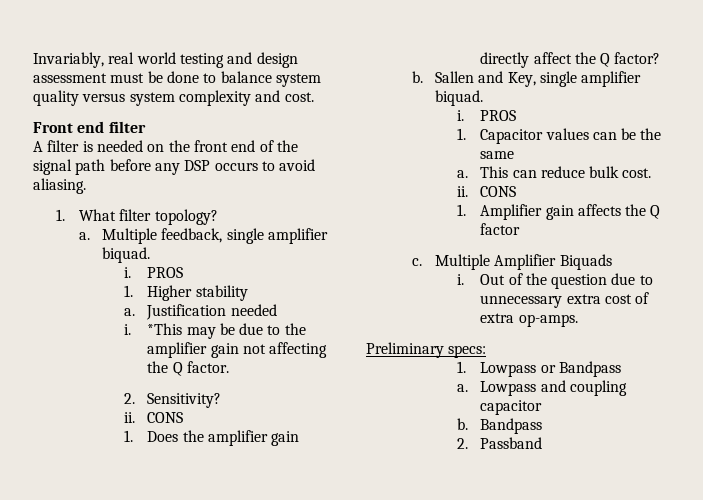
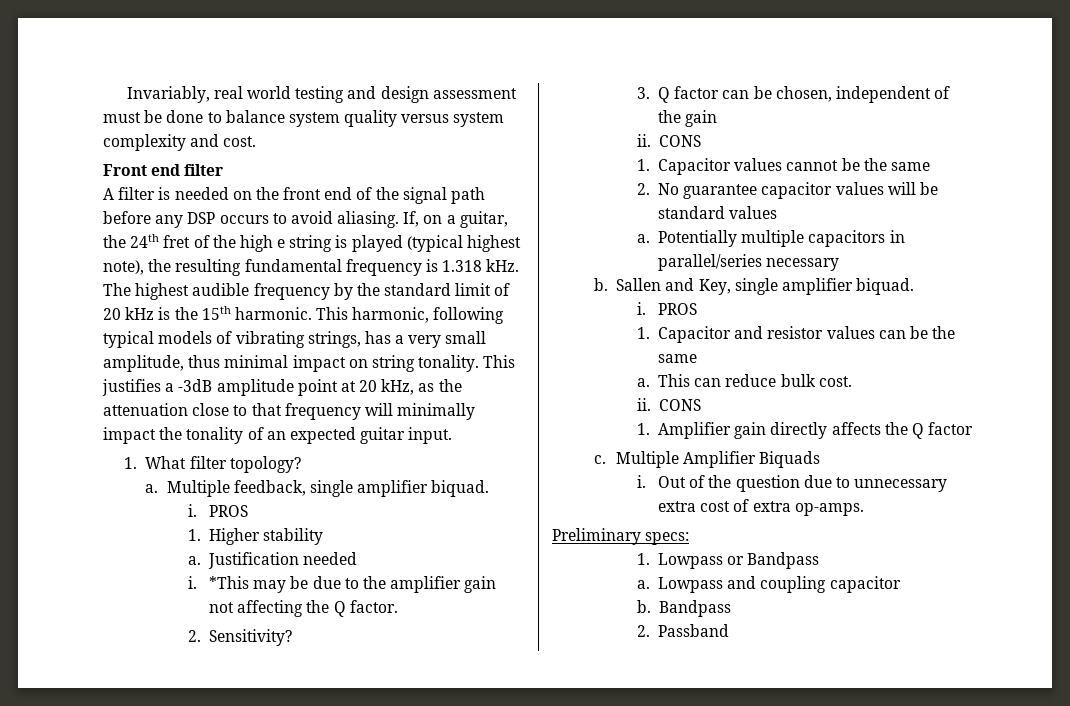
+ If, on a guitar, the 24th fret of the high e string is played (typical highest note), the resulting fundamental frequency is 1.318 kHz. The highest audible frequency by the standard limit of 20 kHz is the 15th harmonic. This harmonic, following typical models of vibrating strings, has a very small amplitude, thus minimal impact on string tonality. This justifies a -3dB amplitude point at 20 kHz, as the attenuation close to that frequency will minimally impact the tonality of an expected guitar input.
  2. Sensitivity?
+ 3. Q factor can be chosen, independent of the gain
  ii. CONS
- 1. Does the amplifier gain directly affect the Q factor?
+ 1. Capacitor values cannot be the same
+ 2. No guarantee capacitor values will be standard values
+ a. Potentially multiple capacitors in parallel/series necessary
- 1. Capacitor values can be the same
+ 1. Capacitor and resistor values can be the same
- 1. Amplifier gain affects the Q factor
+ 1. Amplifier gain directly affects the Q factor

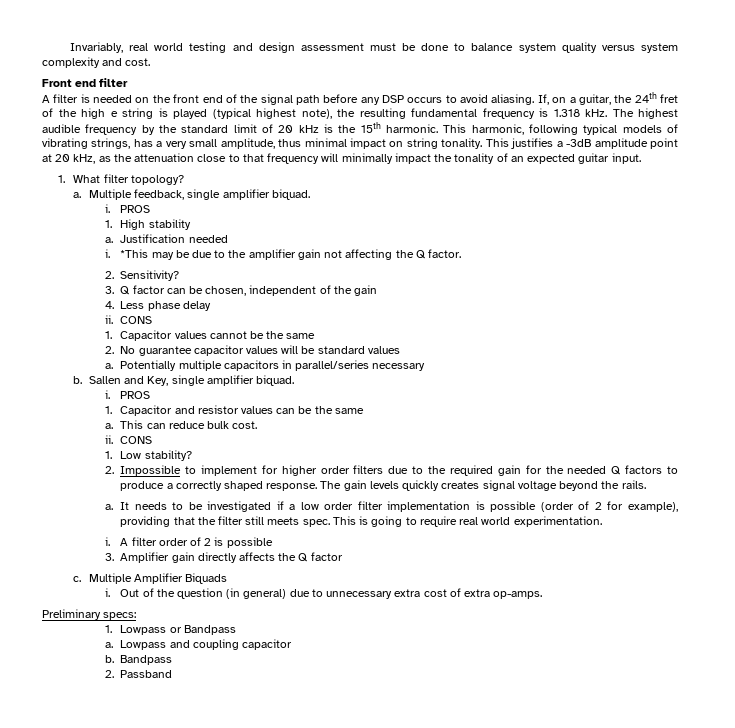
- 1. Higher stability
+ 1. High stability
+ 4. Less phase delay
- 1. Amplifier gain directly affects the Q factor
+ 1. Low stability?
+ 2. Impossible to implement for higher order filters due to the required gain for the needed Q factors to produce a correctly shaped response. The gain levels quickly creates signal voltage beyond the rails.
+ a. It needs to be investigated if a low order filter implementation is possible (order of 2 for example), providing that the filter still meets spec. This is going to require real world experimentation.
+ i. A filter order of 2 is possible
+ 3. Amplifier gain directly affects the Q factor
- Out of the question due to unnecessary extra cost of extra op-amps.
+ Out of the question (in general) due to unnecessary extra cost of extra op-amps.

